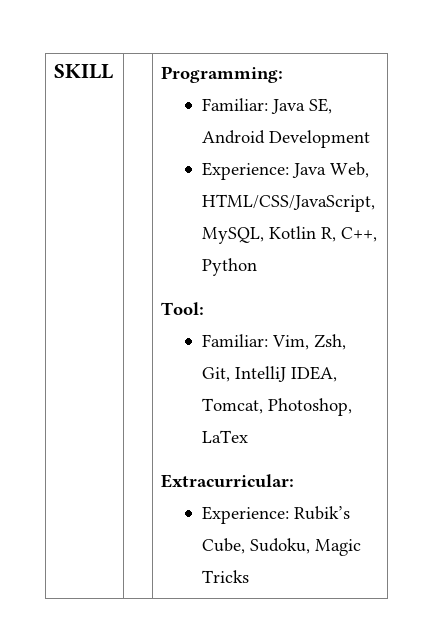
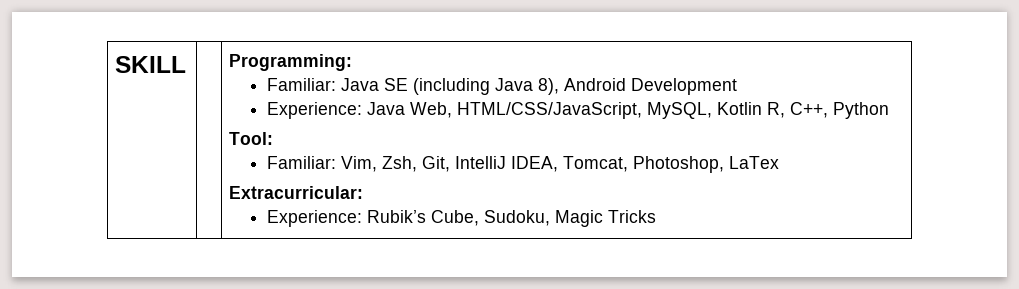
  SKILL | | Programming:
- Familiar: Java SE, Android Development
+ Familiar: Java SE (including Java 8), Android Development

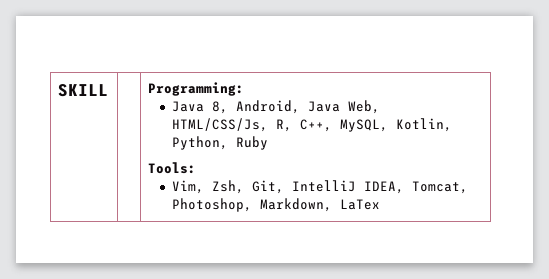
  SKILL | | Programming:
- Familiar: Java SE (including Java 8), Android Development
- Experience: Java Web, HTML/CSS/JavaScript, MySQL, Kotlin R, C++, Python
- Tool:
- Familiar: Vim, Zsh, Git, IntelliJ IDEA, Tomcat, Photoshop, LaTex
- Extracurricular:
- Experience: Rubik’s Cube, Sudoku, Magic Tricks
+ Java 8, Android, Java Web, HTML/CSS/Js, R, C++, MySQL, Kotlin, Python, Ruby
+ Tools:
+ Vim, Zsh, Git, IntelliJ IDEA, Tomcat, Photoshop, Markdown, LaTex

